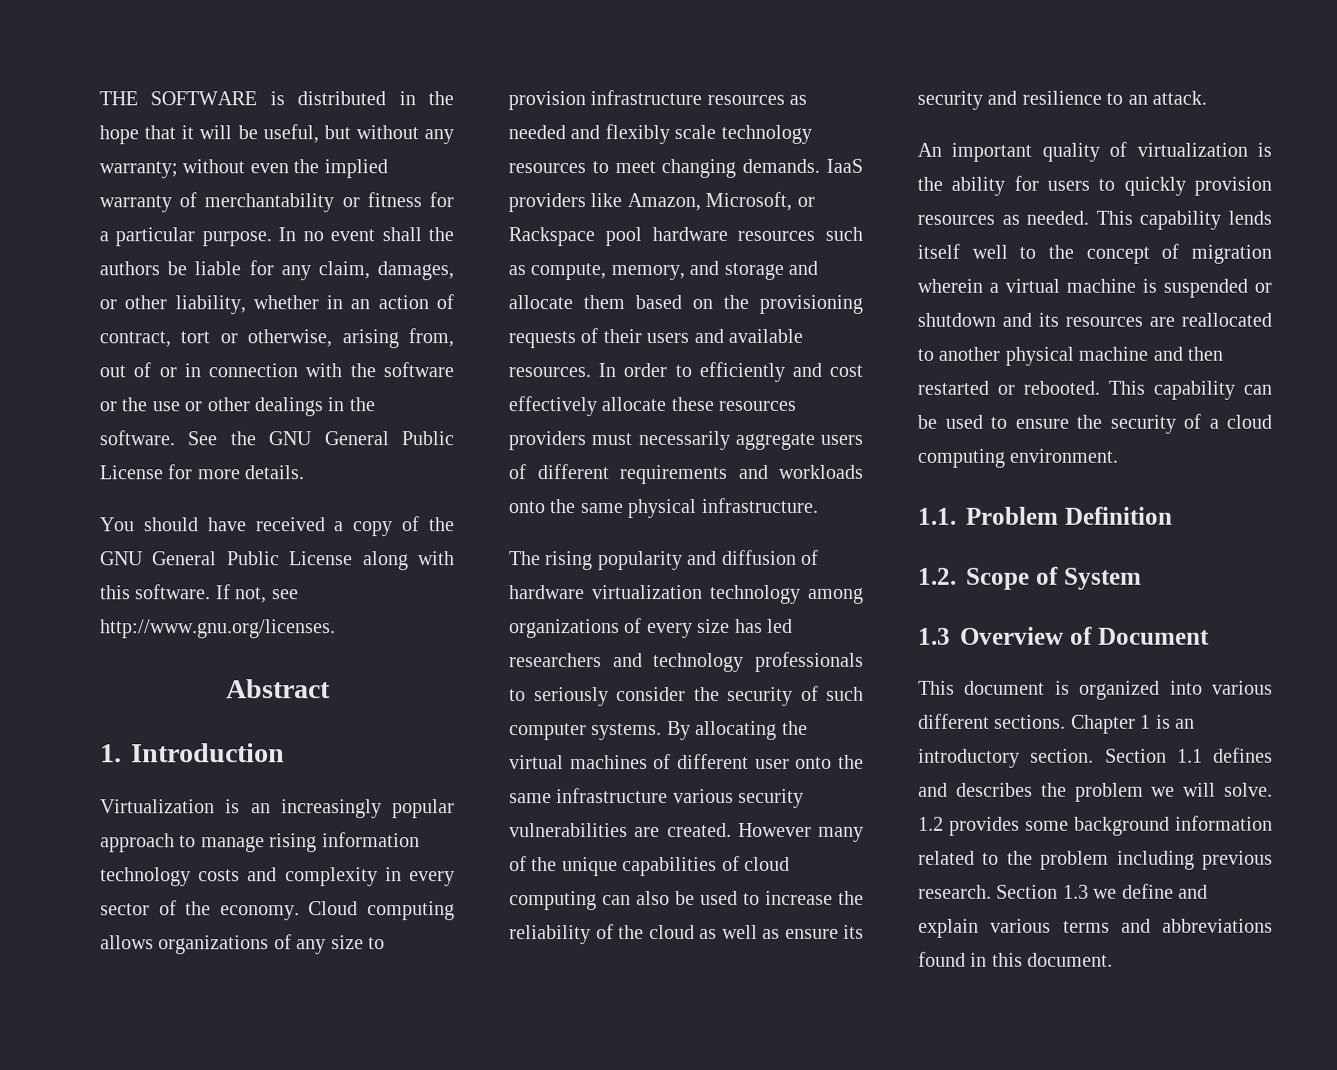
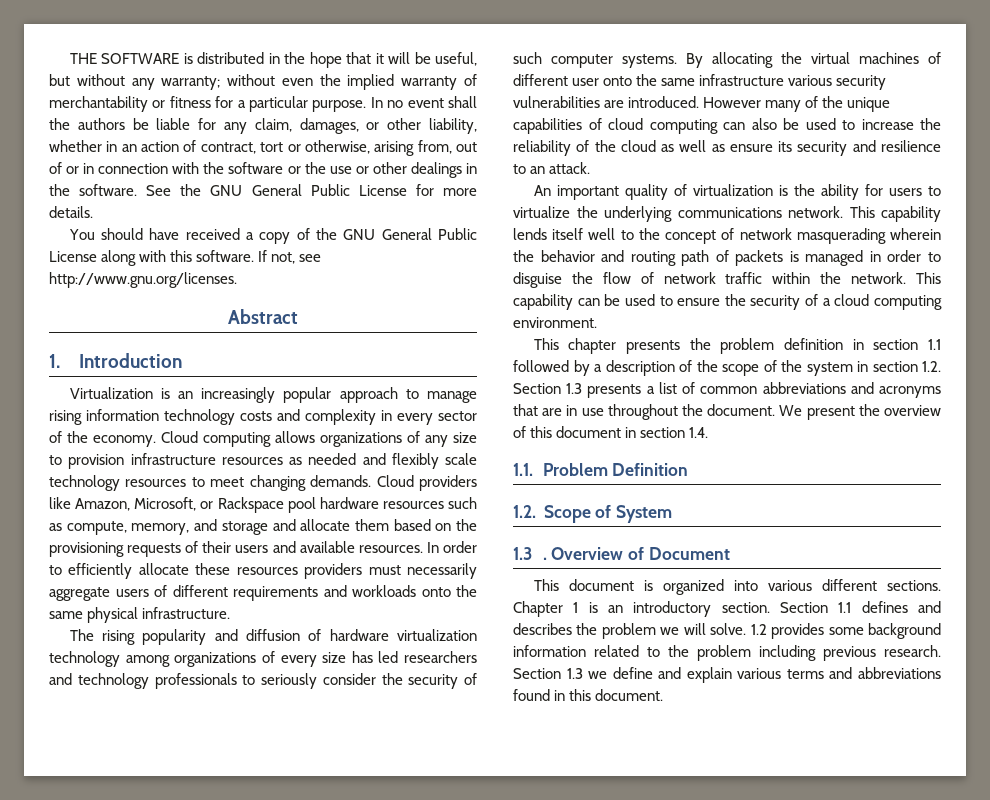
- IaaS providers like Amazon, Microsoft, or Rackspace pool hardware resources such as compute, memory, and storage and allocate them based on the provisioning requests of their users and available resources.
+ Cloud providers like Amazon, Microsoft, or Rackspace pool hardware resources such as compute, memory, and storage and allocate them based on the provisioning requests of their users and available resources.
- In order to efficiently and cost effectively allocate these resources providers must necessarily aggregate users of different requirements and workloads onto the same physical infrastructure.
+ In order to efficiently allocate these resources providers must necessarily aggregate users of different requirements and workloads onto the same physical infrastructure.
- By allocating the virtual machines of different user onto the same infrastructure various security vulnerabilities are created.
+ By allocating the virtual machines of different user onto the same infrastructure various security vulnerabilities are introduced.
- An important quality of virtualization is the ability for users to quickly provision resources as needed.
+ An important quality of virtualization is the ability for users to virtualize the underlying communications network.
- This capability lends itself well to the concept of migration wherein a virtual machine is suspended or shutdown and its resources are reallocated to another physical machine and then restarted or rebooted.
+ This capability lends itself well to the concept of network masquerading wherein the behavior and routing path of packets is managed in order to disguise the flow of network traffic within the network.
+ This chapter presents the problem definition in section 1.1 followed by a description of the scope of the system in section 1.2. Section 1.3 presents a list of common abbreviations and acronyms that are in use throughout the document. We present the overview of this document in section 1.4.
- 1.3 Overview of Document
+ 1.3 . Overview of Document

